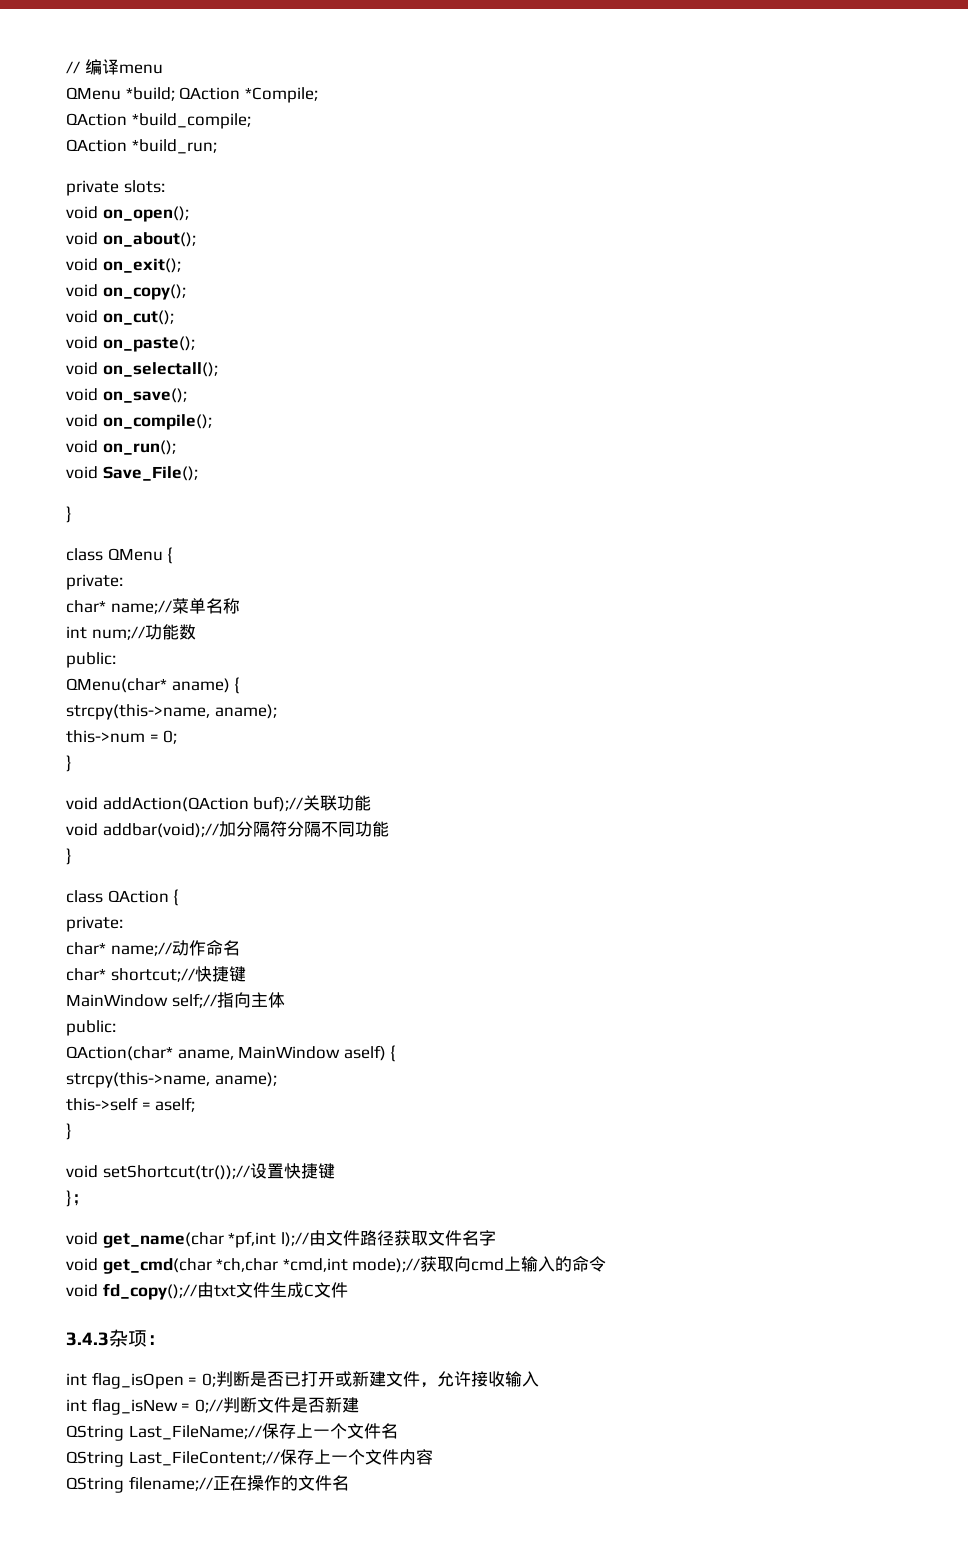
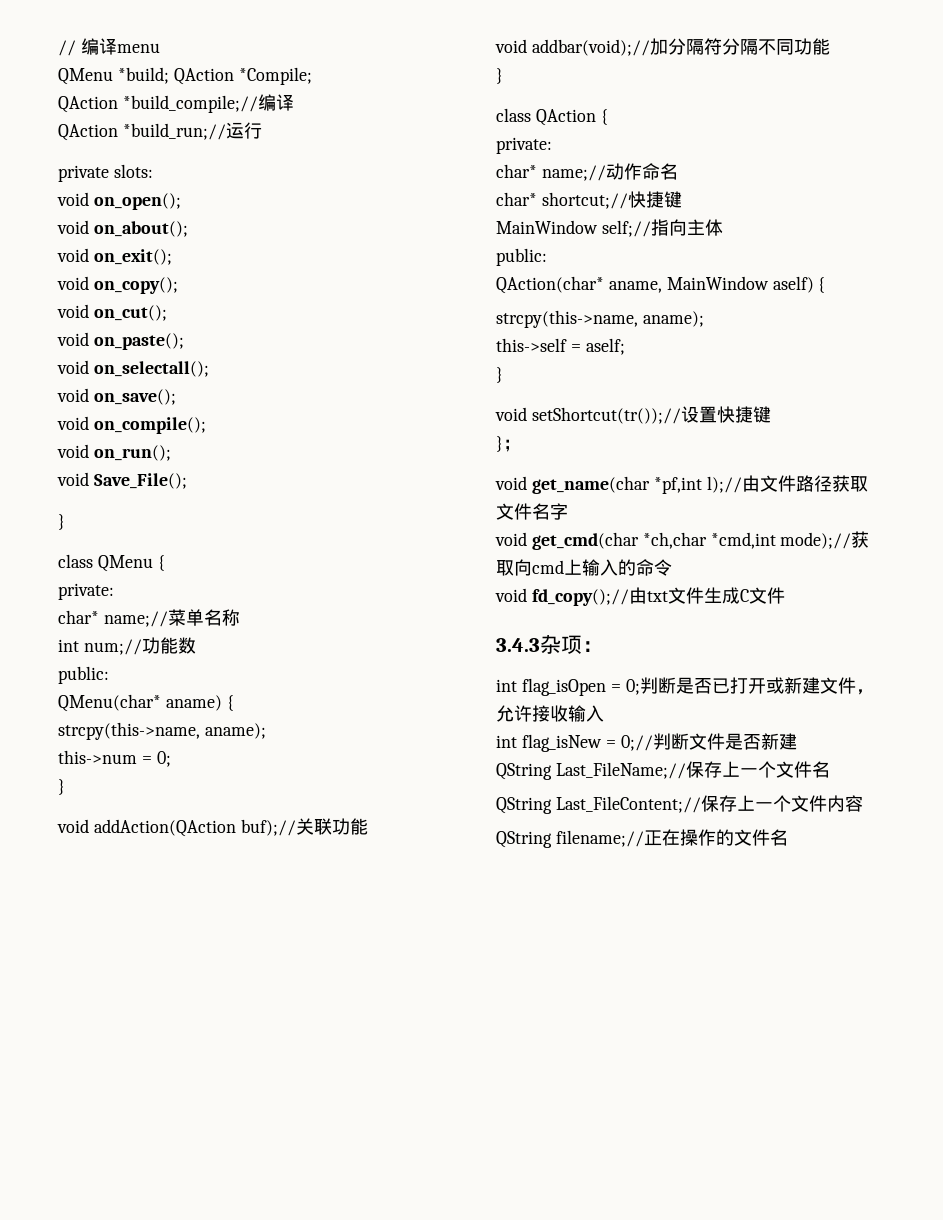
- QAction *build_compile;
- QAction *build_run;
+ QAction *build_compile;//编译
+ QAction *build_run;//运行

